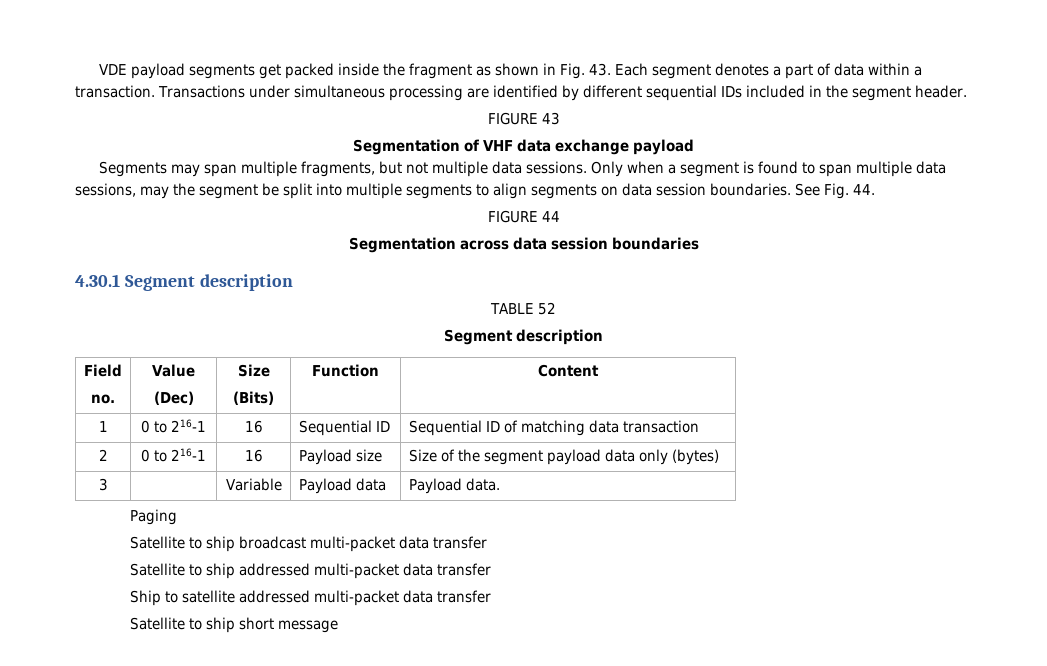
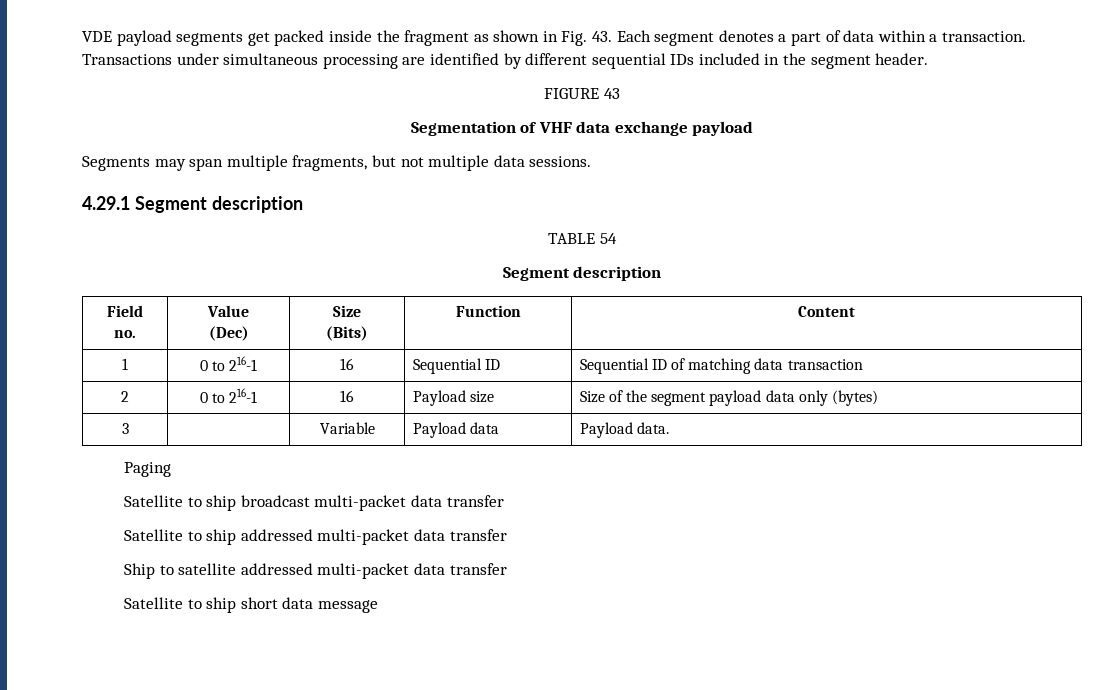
- Segments may span multiple fragments, but not multiple data sessions. Only when a segment is found to span multiple data sessions, may the segment be split into multiple segments to align segments on data session boundaries. See Fig. 44.
- FIGURE 44
- Segmentation across data session boundaries
- 4.30.1 Segment description
+ Segments may span multiple fragments, but not multiple data sessions.
+ 4.29.1 Segment description
- TABLE 52
+ TABLE 54
- Satellite to ship short message
+ Satellite to ship short data message

